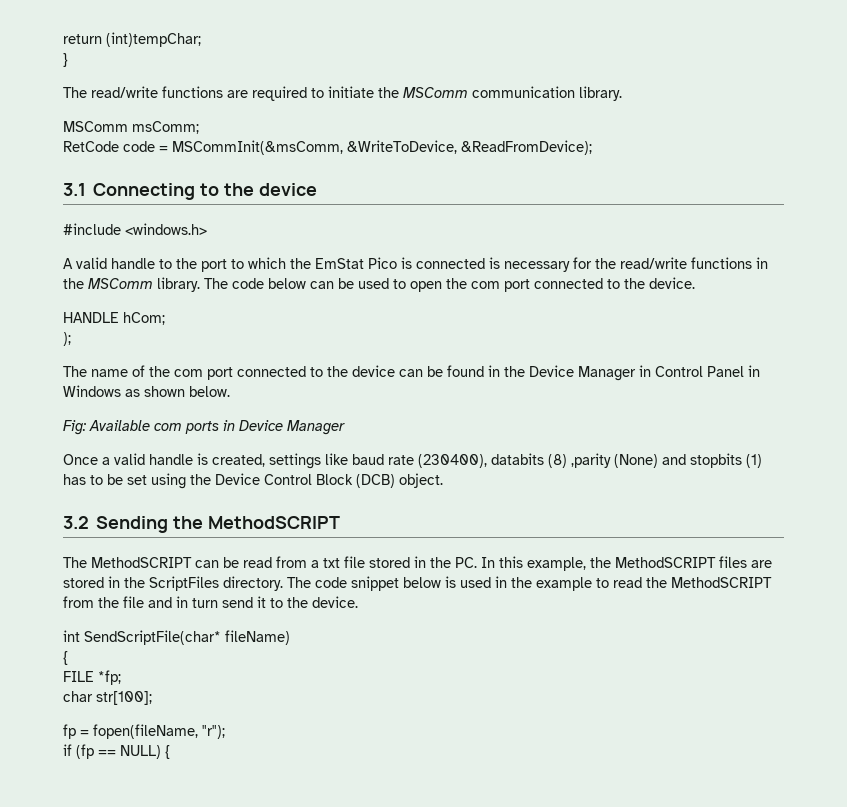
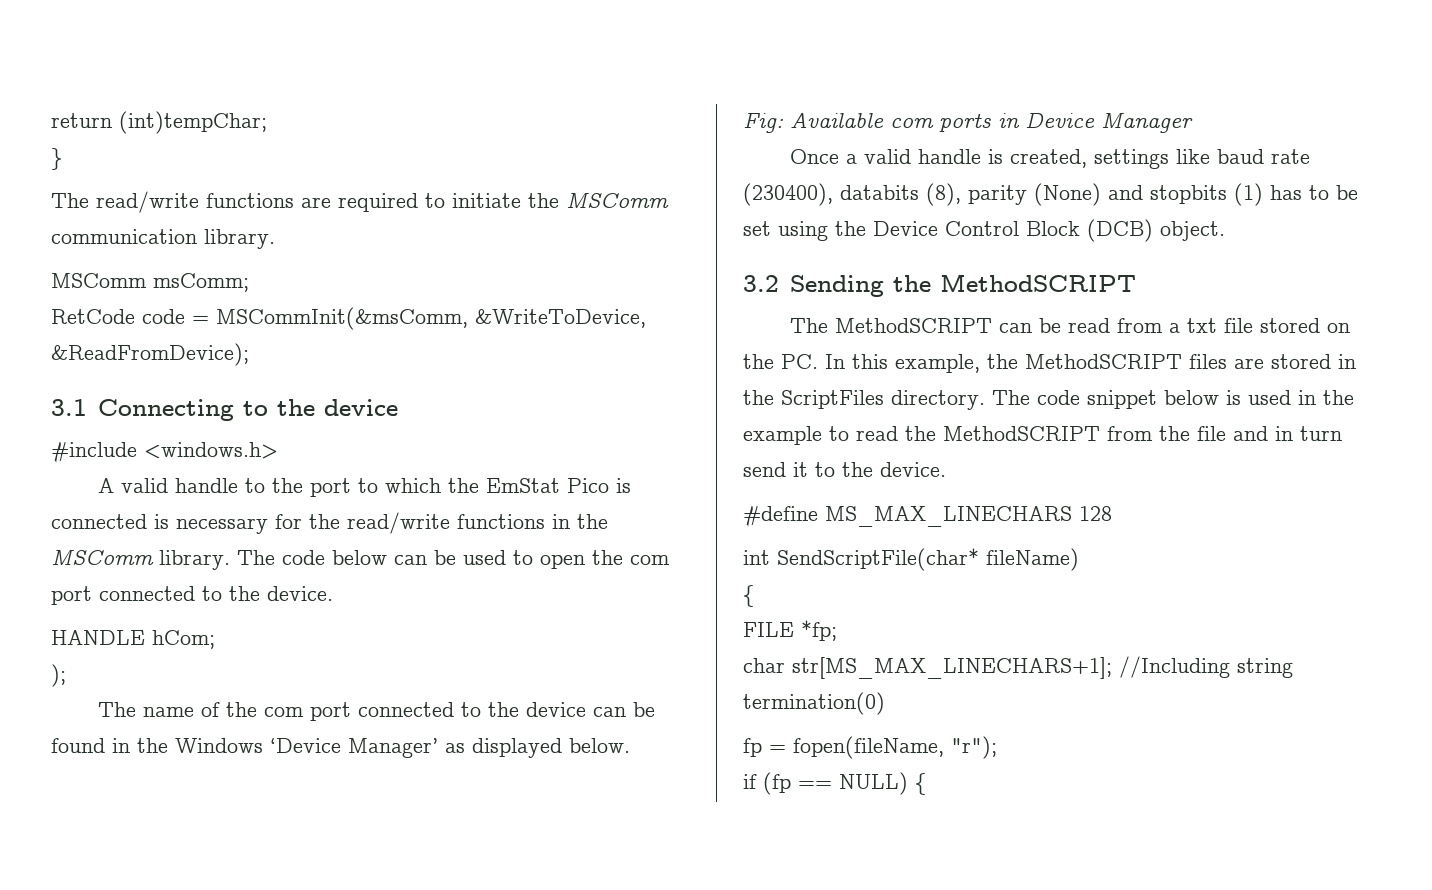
- The name of the com port connected to the device can be found in the Device Manager in Control Panel in Windows as shown below.
+ The name of the com port connected to the device can be found in the Windows ‘Device Manager’ as displayed below.
- Once a valid handle is created, settings like baud rate (230400), databits (8) ,parity (None) and stopbits (1) has to be set using the Device Control Block (DCB) object.
+ Once a valid handle is created, settings like baud rate (230400), databits (8), parity (None) and stopbits (1) has to be set using the Device Control Block (DCB) object.
- The MethodSCRIPT can be read from a txt file stored in the PC. In this example, the MethodSCRIPT files are stored in the ScriptFiles directory.
+ The MethodSCRIPT can be read from a txt file stored on the PC. In this example, the MethodSCRIPT files are stored in the ScriptFiles directory.
+ #define MS_MAX_LINECHARS 128
- char str[100];
+ char str[MS_MAX_LINECHARS+1]; //Including string termination(0)

